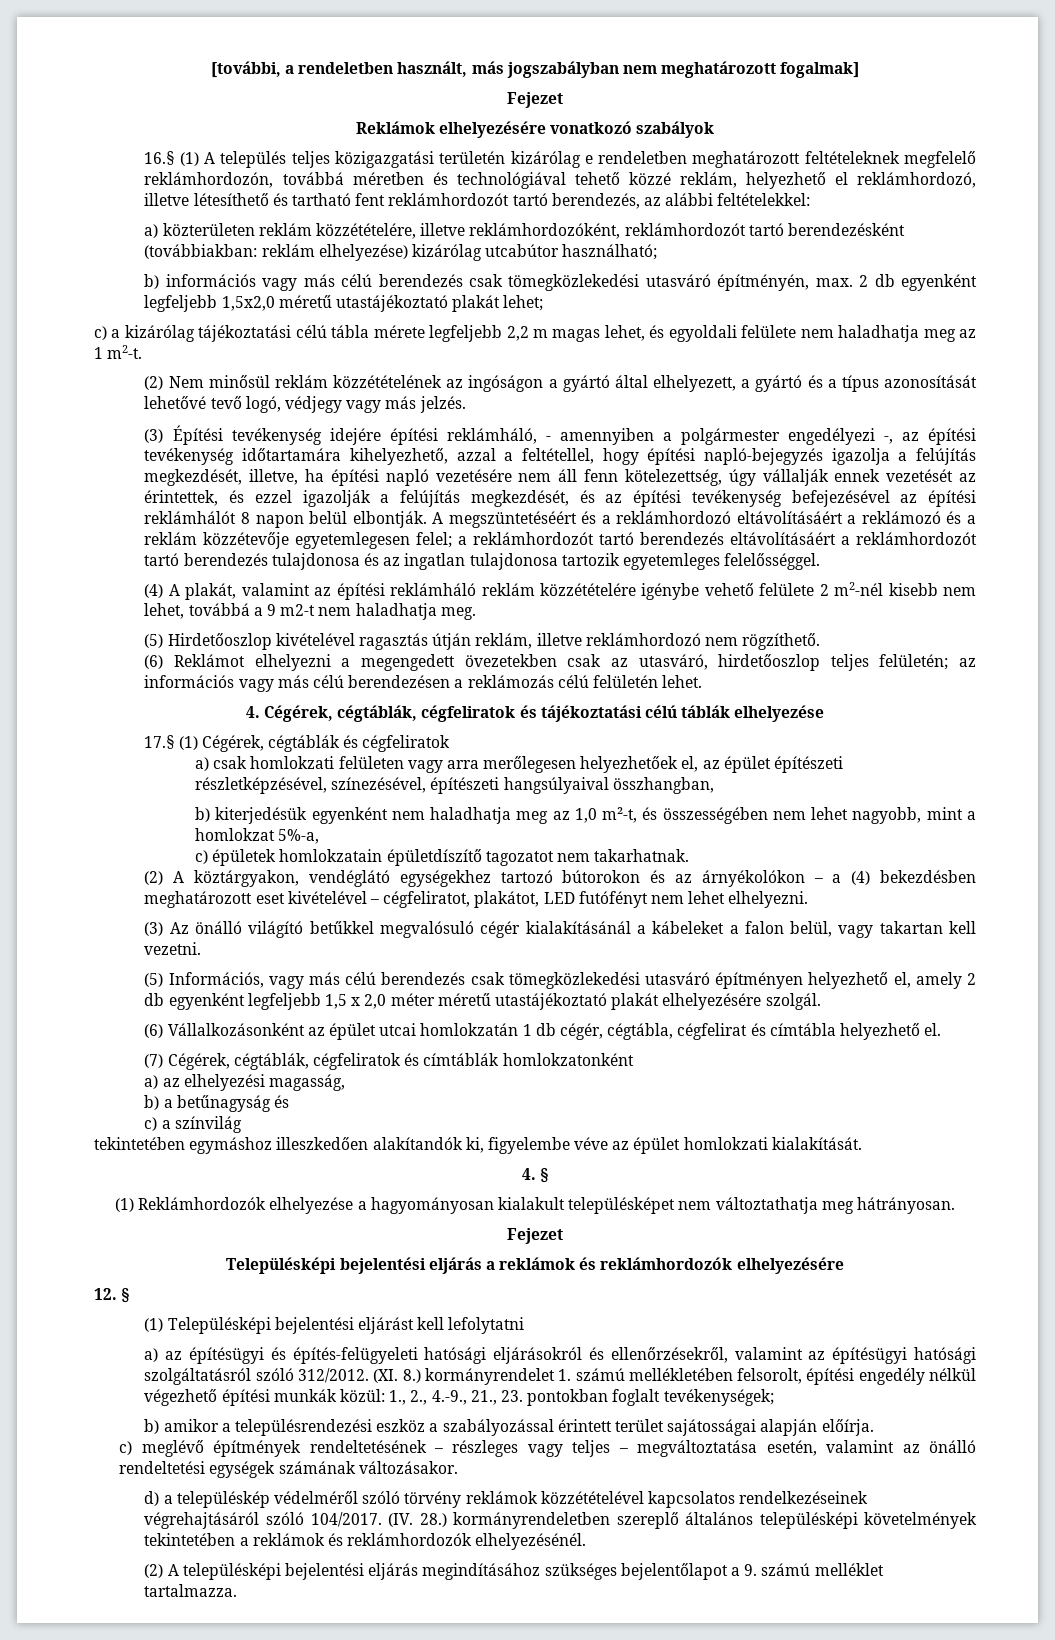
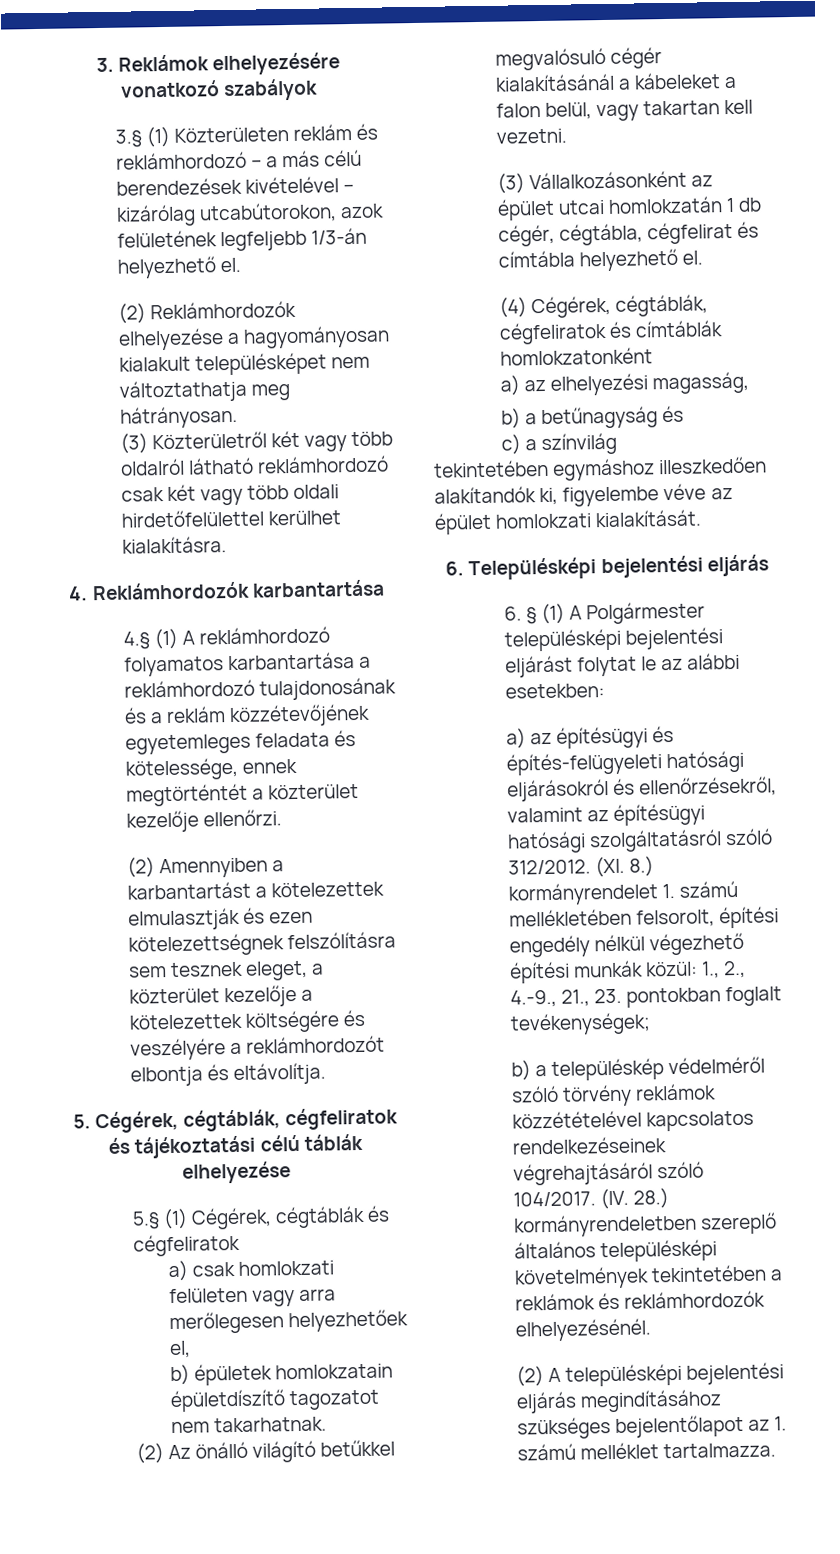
- [további, a rendeletben használt, más jogszabályban nem meghatározott fogalmak]
- Fejezet
- Reklámok elhelyezésére vonatkozó szabályok
- 16.§ (1) A település teljes közigazgatási területén kizárólag e rendeletben meghatározott feltételeknek megfelelő reklámhordozón, továbbá méretben és technológiával tehető közzé reklám, helyezhető el reklámhordozó, illetve létesíthető és tartható fent reklámhordozót tartó berendezés, az alábbi feltételekkel:
- a) közterületen reklám közzétételére, illetve reklámhordozóként, reklámhordozót tartó berendezésként (továbbiakban: reklám elhelyezése) kizárólag utcabútor használható;
- b) információs vagy más célú berendezés csak tömegközlekedési utasváró építményén, max. 2 db egyenként legfeljebb 1,5x2,0 méretű utastájékoztató plakát lehet;
- c) a kizárólag tájékoztatási célú tábla mérete legfeljebb 2,2 m magas lehet, és egyoldali felülete nem haladhatja meg az 1 m2-t.
- (2) Nem minősül reklám közzétételének az ingóságon a gyártó által elhelyezett, a gyártó és a típus azonosítását lehetővé tevő logó, védjegy vagy más jelzés.
- (3) Építési tevékenység idejére építési reklámháló, - amennyiben a polgármester engedélyezi -, az építési tevékenység időtartamára kihelyezhető, azzal a feltétellel, hogy építési napló-bejegyzés igazolja a felújítás megkezdését, illetve, ha építési napló vezetésére nem áll fenn kötelezettség, úgy vállalják ennek vezetését az érintettek, és ezzel igazolják a felújítás megkezdését, és az építési tevékenység befejezésével az építési reklámhálót 8 napon belül elbontják. A megszüntetéséért és a reklámhordozó eltávolításáért a reklámozó és a reklám közzétevője egyetemlegesen felel; a reklámhordozót tartó berendezés eltávolításáért a reklámhordozót tartó berendezés tulajdonosa és az ingatlan tulajdonosa tartozik egyetemleges felelősséggel.
- (4) A plakát, valamint az építési reklámháló reklám közzétételére igénybe vehető felülete 2 m2-nél kisebb nem lehet, továbbá a 9 m2-t nem haladhatja meg.
- (5) Hirdetőoszlop kivételével ragasztás útján reklám, illetve reklámhordozó nem rögzíthető.
- (6) Reklámot elhelyezni a megengedett övezetekben csak az utasváró, hirdetőoszlop teljes felületén; az információs vagy más célú berendezésen a reklámozás célú felületén lehet.
- 4. Cégérek, cégtáblák, cégfeliratok és tájékoztatási célú táblák elhelyezése
+ 3. Reklámok elhelyezésére vonatkozó szabályok
+ 3.§ (1) Közterületen reklám és reklámhordozó – a más célú berendezések kivételével – kizárólag utcabútorokon, azok felületének legfeljebb 1/3-án helyezhető el.
+ (2) Reklámhordozók elhelyezése a hagyományosan kialakult településképet nem változtathatja meg hátrányosan.
+ (3) Közterületről két vagy több oldalról látható reklámhordozó csak két vagy több oldali hirdetőfelülettel kerülhet kialakításra.
+ 4. Reklámhordozók karbantartása
+ 4.§ (1) A reklámhordozó folyamatos karbantartása a reklámhordozó tulajdonosának és a reklám közzétevőjének egyetemleges feladata és kötelessége, ennek megtörténtét a közterület kezelője ellenőrzi.
+ (2) Amennyiben a karbantartást a kötelezettek elmulasztják és ezen kötelezettségnek felszólításra sem tesznek eleget, a közterület kezelője a kötelezettek költségére és veszélyére a reklámhordozót elbontja és eltávolítja.
+ 5. Cégérek, cégtáblák, cégfeliratok és tájékoztatási célú táblák elhelyezése
- 17.§ (1) Cégérek, cégtáblák és cégfeliratok
+ 5.§ (1) Cégérek, cégtáblák és cégfeliratok
- a) csak homlokzati felületen vagy arra merőlegesen helyezhetőek el, az épület építészeti részletképzésével, színezésével, építészeti hangsúlyaival összhangban,
- b) kiterjedésük egyenként nem haladhatja meg az 1,0 m²-t, és összességében nem lehet nagyobb, mint a homlokzat 5%-a,
- c) épületek homlokzatain épületdíszítő tagozatot nem takarhatnak.
+ a) csak homlokzati felületen vagy arra merőlegesen helyezhetőek el,
+ b) épületek homlokzatain épületdíszítő tagozatot nem takarhatnak.
- (2) A köztárgyakon, vendéglátó egységekhez tartozó bútorokon és az árnyékolókon – a (4) bekezdésben meghatározott eset kivételével – cégfeliratot, plakátot, LED futófényt nem lehet elhelyezni.
- (3) Az önálló világító betűkkel megvalósuló cégér kialakításánál a kábeleket a falon belül, vagy takartan kell vezetni.
+ (2) Az önálló világító betűkkel megvalósuló cégér kialakításánál a kábeleket a falon belül, vagy takartan kell vezetni.
- (5) Információs, vagy más célú berendezés csak tömegközlekedési utasváró építményen helyezhető el, amely 2 db egyenként legfeljebb 1,5 x 2,0 méter méretű utastájékoztató plakát elhelyezésére szolgál.
- (6) Vállalkozásonként az épület utcai homlokzatán 1 db cégér, cégtábla, cégfelirat és címtábla helyezhető el.
+ (3) Vállalkozásonként az épület utcai homlokzatán 1 db cégér, cégtábla, cégfelirat és címtábla helyezhető el.
- (7) Cégérek, cégtáblák, cégfeliratok és címtáblák homlokzatonként
+ (4) Cégérek, cégtáblák, cégfeliratok és címtáblák homlokzatonként
- 4. §
- (1) Reklámhordozók elhelyezése a hagyományosan kialakult településképet nem változtathatja meg hátrányosan.
- Fejezet
- Településképi bejelentési eljárás a reklámok és reklámhordozók elhelyezésére
- 12. §
- (1) Településképi bejelentési eljárást kell lefolytatni
+ 6. Településképi bejelentési eljárás
+ 6. § (1) A Polgármester településképi bejelentési eljárást folytat le az alábbi esetekben:
- b) amikor a településrendezési eszköz a szabályozással érintett terület sajátosságai alapján előírja.
- c) meglévő építmények rendeltetésének – részleges vagy teljes – megváltoztatása esetén, valamint az önálló rendeltetési egységek számának változásakor.
- d) a településkép védelméről szóló törvény reklámok közzétételével kapcsolatos rendelkezéseinek végrehajtásáról szóló 104/2017.
+ b) a településkép védelméről szóló törvény reklámok közzétételével kapcsolatos rendelkezéseinek végrehajtásáról szóló 104/2017.
- (2) A településképi bejelentési eljárás megindításához szükséges bejelentőlapot a 9. számú melléklet tartalmazza.
+ (2) A településképi bejelentési eljárás megindításához szükséges bejelentőlapot az 1. számú melléklet tartalmazza.

